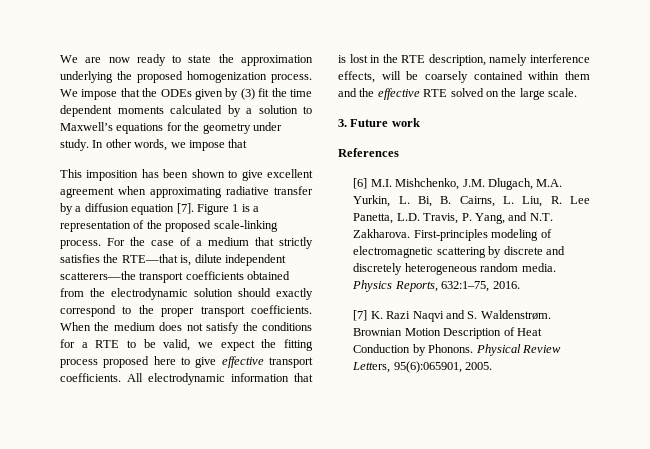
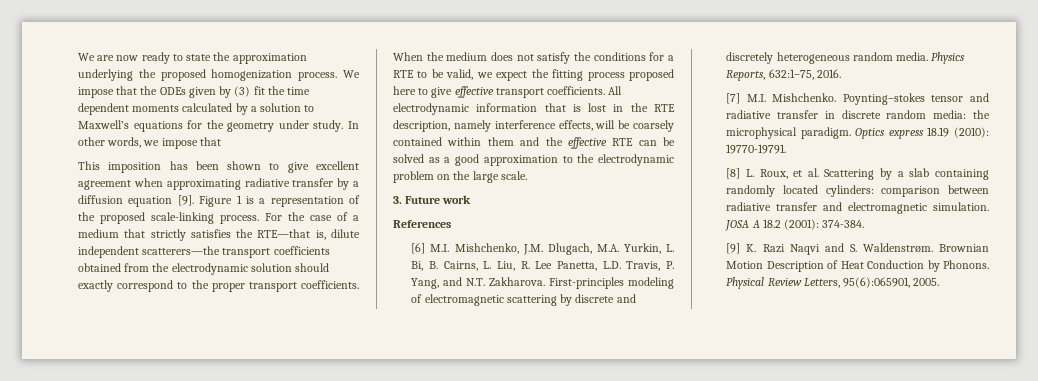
- This imposition has been shown to give excellent agreement when approximating radiative transfer by a diffusion equation [7].
+ This imposition has been shown to give excellent agreement when approximating radiative transfer by a diffusion equation [9].
- All electrodynamic information that is lost in the RTE description, namely interference effects, will be coarsely contained within them and the effective RTE solved on the large scale.
+ All electrodynamic information that is lost in the RTE description, namely interference effects, will be coarsely contained within them and the effective RTE can be solved as a good approximation to the electrodynamic problem on the large scale.
- [7] K. Razi Naqvi and S. Waldenstrøm.
+ [7] M.I. Mishchenko. Poynting–stokes tensor and radiative transfer in discrete random media: the microphysical paradigm. Optics express 18.19 (2010): 19770-19791.
+ [8] L. Roux, et al. Scattering by a slab containing randomly located cylinders: comparison between radiative transfer and electromagnetic simulation. JOSA A 18.2 (2001): 374-384.
+ [9] K. Razi Naqvi and S. Waldenstrøm.

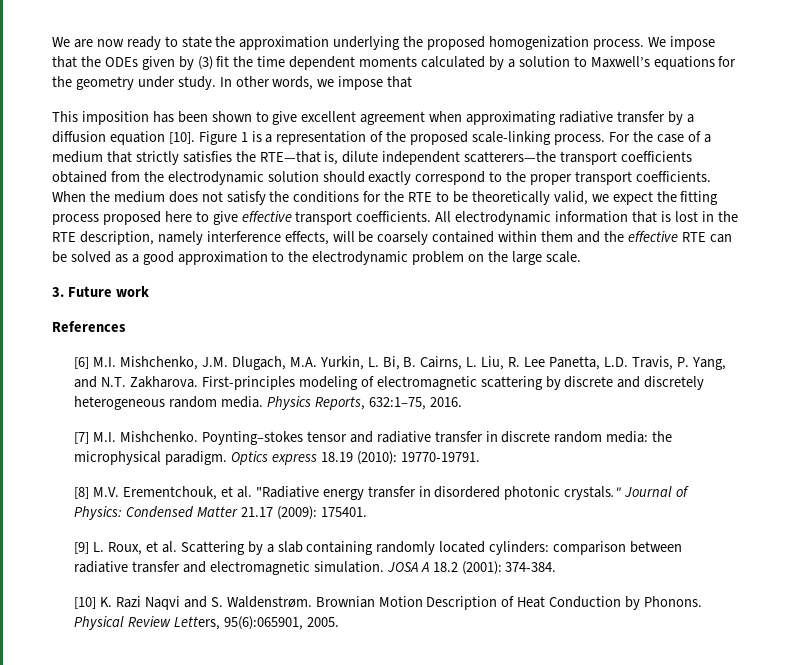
- This imposition has been shown to give excellent agreement when approximating radiative transfer by a diffusion equation [9].
+ This imposition has been shown to give excellent agreement when approximating radiative transfer by a diffusion equation [10].
- When the medium does not satisfy the conditions for a RTE to be valid, we expect the fitting process proposed here to give effective transport coefficients.
+ When the medium does not satisfy the conditions for the RTE to be theoretically valid, we expect the fitting process proposed here to give effective transport coefficients.
- [8] L. Roux, et al. Scattering by a slab containing randomly located cylinders: comparison between radiative transfer and electromagnetic simulation.
+ [8] M.V. Erementchouk, et al. "Radiative energy transfer in disordered photonic crystals." Journal of Physics: Condensed Matter 21.17 (2009): 175401.
+ [9] L. Roux, et al. Scattering by a slab containing randomly located cylinders: comparison between radiative transfer and electromagnetic simulation.
- [9] K. Razi Naqvi and S. Waldenstrøm.
+ [10] K. Razi Naqvi and S. Waldenstrøm.

